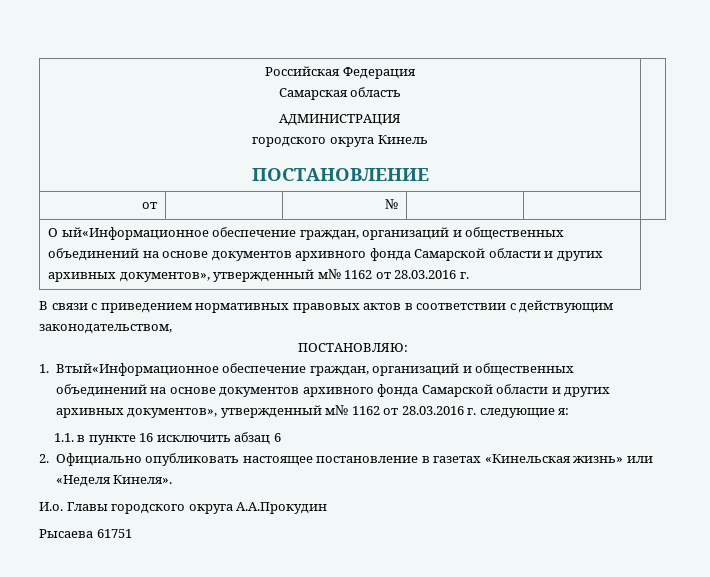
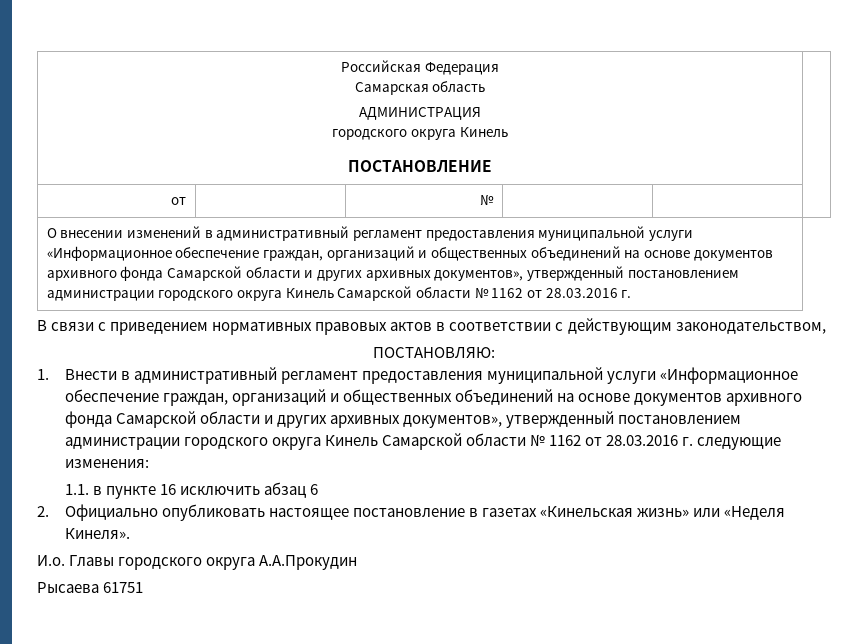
- О ый«Информационное обеспечение граждан, организаций и общественных объединений на основе документов архивного фонда Самарской области и других архивных документов», утвержденный м№ 1162 от 28.03.2016 г.
+ О внесении изменений в административный регламент предоставления муниципальной услуги «Информационное обеспечение граждан, организаций и общественных объединений на основе документов архивного фонда Самарской области и других архивных документов», утвержденный постановлением администрации городского округа Кинель Самарской области № 1162 от 28.03.2016 г.
- 1. Втый«Информационное обеспечение граждан, организаций и общественных объединений на основе документов архивного фонда Самарской области и других архивных документов», утвержденный м№ 1162 от 28.03.2016 г. следующие я:
+ 1. Внести в административный регламент предоставления муниципальной услуги «Информационное обеспечение граждан, организаций и общественных объединений на основе документов архивного фонда Самарской области и других архивных документов», утвержденный постановлением администрации городского округа Кинель Самарской области № 1162 от 28.03.2016 г. следующие изменения:

